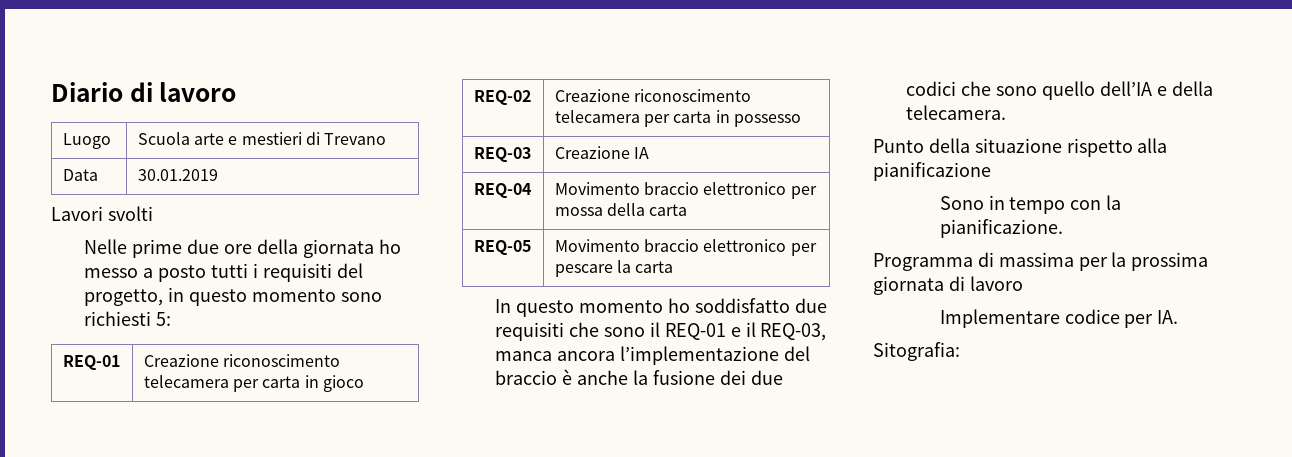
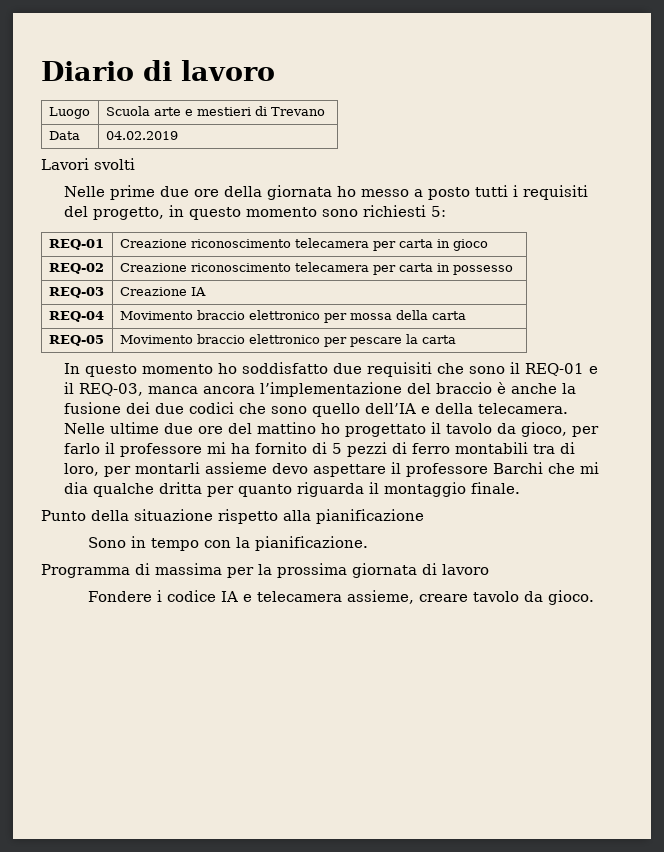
- Data | 30.01.2019
+ Data | 04.02.2019
+ Nelle ultime due ore del mattino ho progettato il tavolo da gioco, per farlo il professore mi ha fornito di 5 pezzi di ferro montabili tra di loro, per montarli assieme devo aspettare il professore Barchi che mi dia qualche dritta per quanto riguarda il montaggio finale.
- Implementare codice per IA.
- Sitografia:
+ Fondere i codice IA e telecamera assieme, creare tavolo da gioco.

